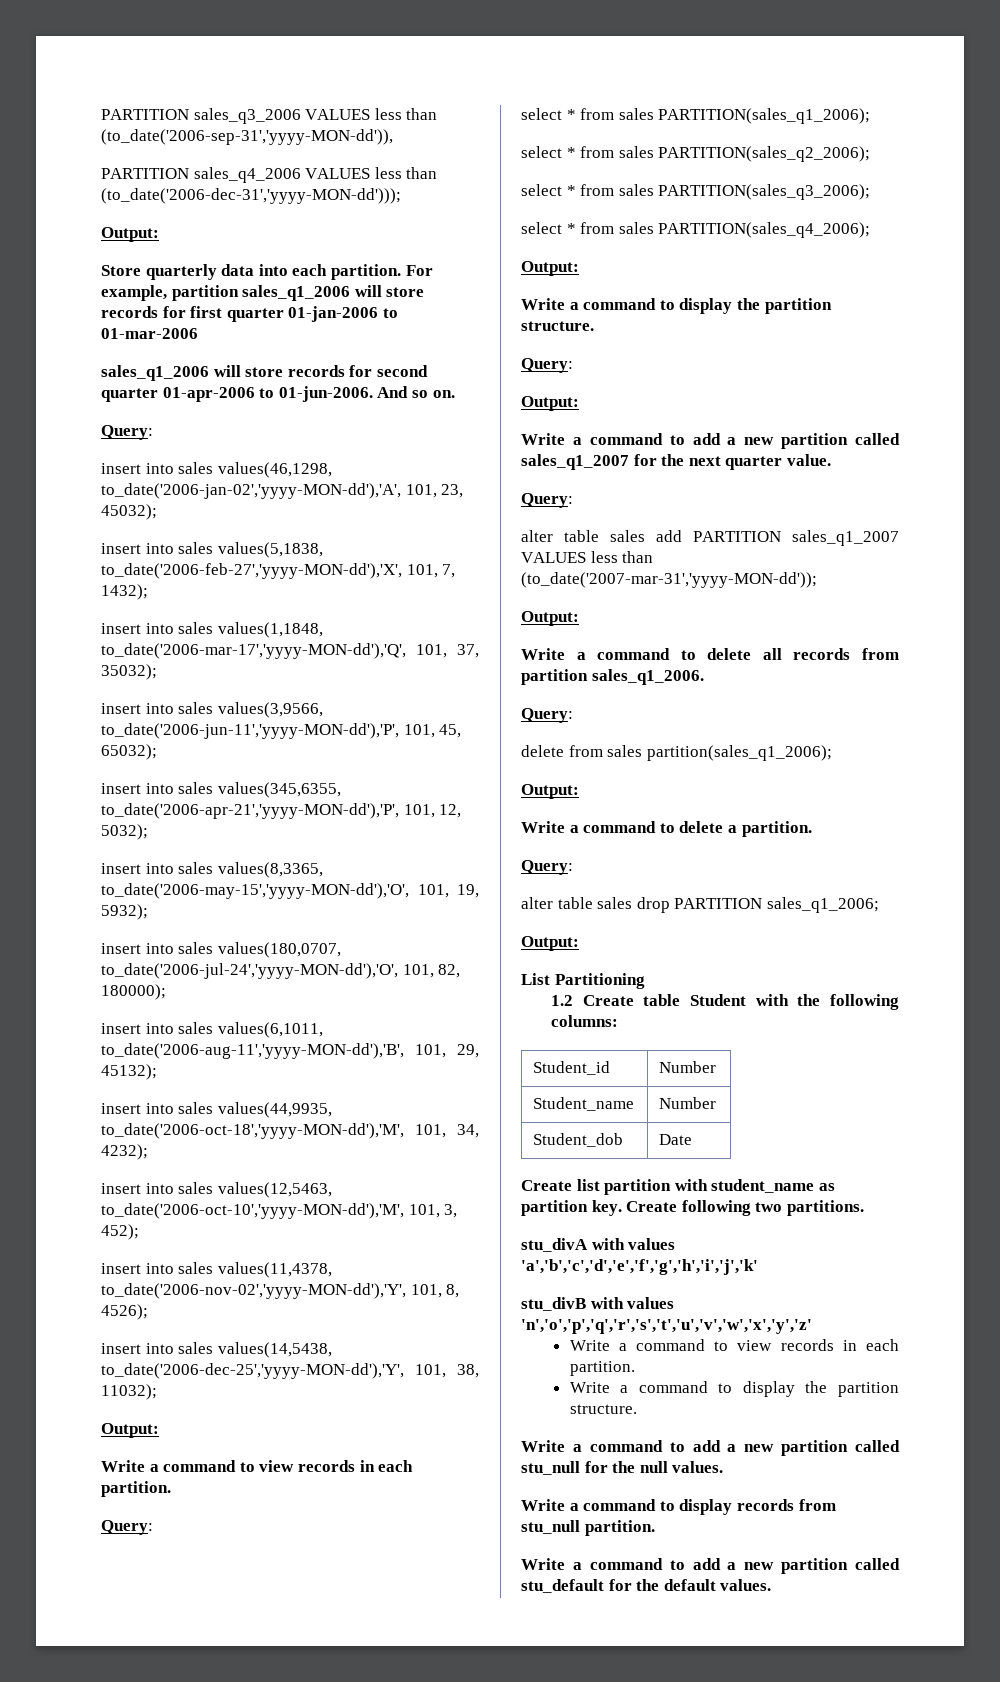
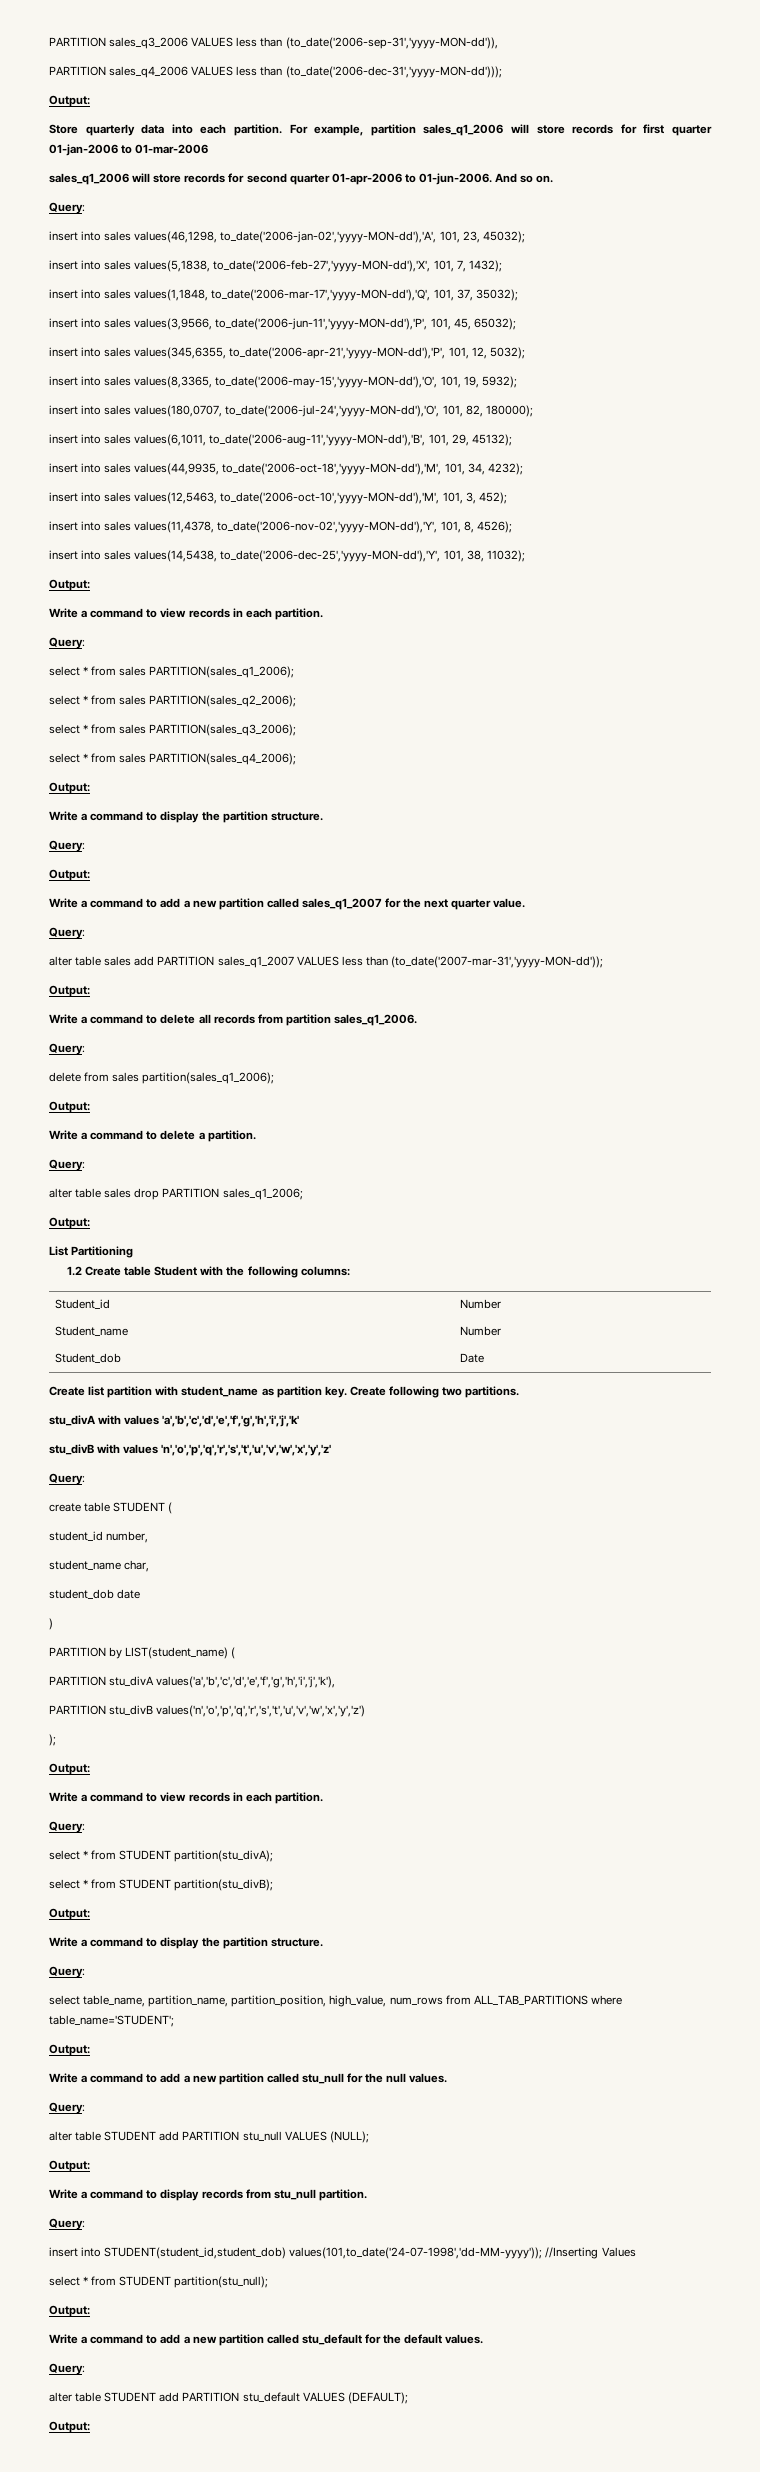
  stu_divB with values 'n','o','p','q','r','s','t','u','v','w','x','y','z'
+ Query:
+ create table STUDENT (
+ student_id number,
+ student_name char,
+ student_dob date
+ )
+ PARTITION by LIST(student_name) (
+ PARTITION stu_divA values('a','b','c','d','e','f','g','h','i','j','k'),
+ PARTITION stu_divB values('n','o','p','q','r','s','t','u','v','w','x','y','z')
+ );
+ Output:
  Write a command to view records in each partition.
+ Query:
+ select * from STUDENT partition(stu_divA);
+ select * from STUDENT partition(stu_divB);
+ Output:
  Write a command to display the partition structure.
+ Query:
+ select table_name, partition_name, partition_position, high_value, num_rows from ALL_TAB_PARTITIONS where table_name='STUDENT';
+ Output:
  Write a command to add a new partition called stu_null for the null values.
+ Query:
+ alter table STUDENT add PARTITION stu_null VALUES (NULL);
+ Output:
  Write a command to display records from stu_null partition.
+ Query:
+ insert into STUDENT(student_id,student_dob) values(101,to_date('24-07-1998','dd-MM-yyyy')); //Inserting Values
+ select * from STUDENT partition(stu_null);
+ Output:
  Write a command to add a new partition called stu_default for the default values.
+ Query:
+ alter table STUDENT add PARTITION stu_default VALUES (DEFAULT);
+ Output:

